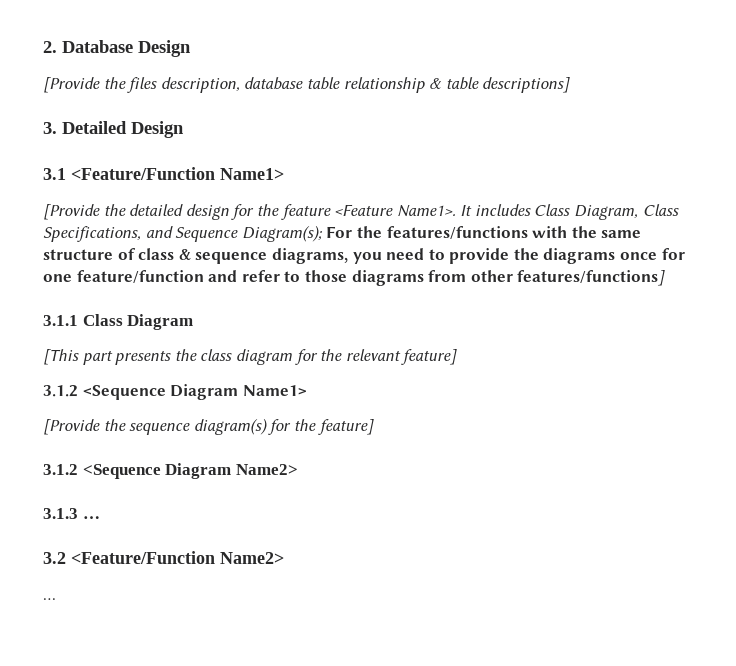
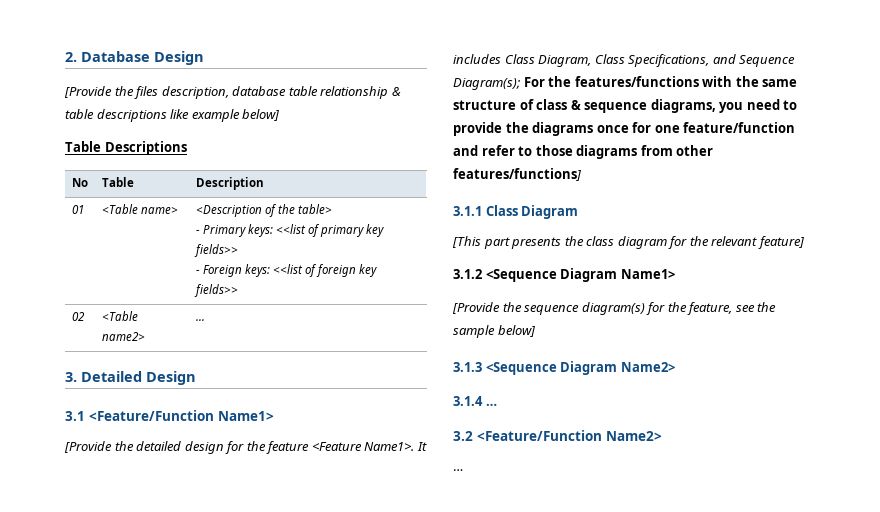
- [Provide the files description, database table relationship & table descriptions]
+ [Provide the files description, database table relationship & table descriptions like example below]
+ Table Descriptions
+ No | Table | Description
+ 01 | <Table name> | <Description of the table>
+ - Primary keys: <<list of primary key fields>>
+ - Foreign keys: <<list of foreign key fields>>
+ 02 | <Table name2> | …
- [Provide the sequence diagram(s) for the feature]
- 3.1.2 <Sequence Diagram Name2>
+ [Provide the sequence diagram(s) for the feature, see the sample below]
+ 3.1.3 <Sequence Diagram Name2>
- 3.1.3 …
+ 3.1.4 …

